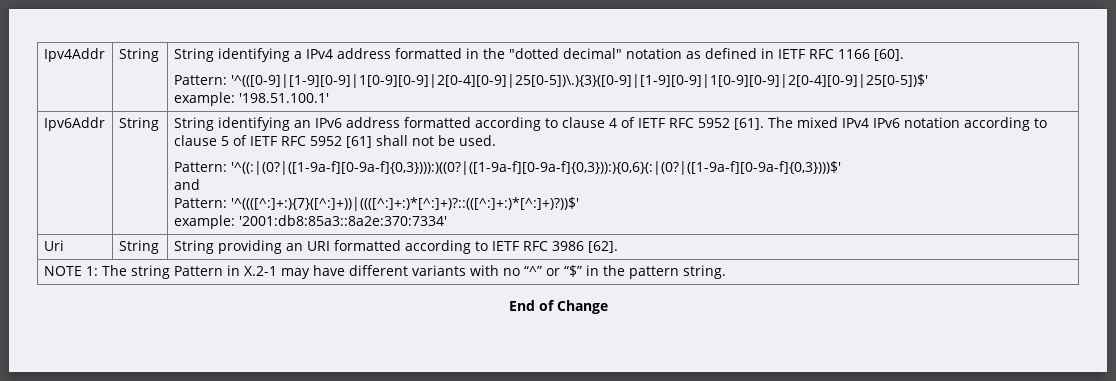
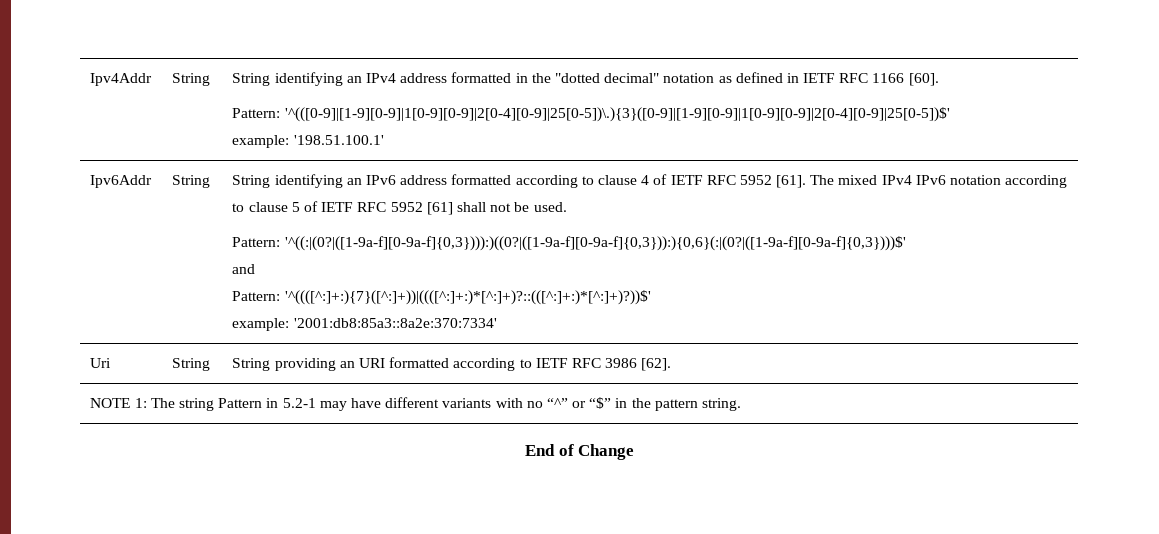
- Ipv4Addr | String | String identifying a IPv4 address formatted in the "dotted decimal" notation as defined in IETF RFC 1166 [60].
+ Ipv4Addr | String | String identifying an IPv4 address formatted in the "dotted decimal" notation as defined in IETF RFC 1166 [60].
- NOTE 1: The string Pattern in X.2-1 may have different variants with no “^” or “$” in the pattern string.
+ NOTE 1: The string Pattern in 5.2-1 may have different variants with no “^” or “$” in the pattern string.

